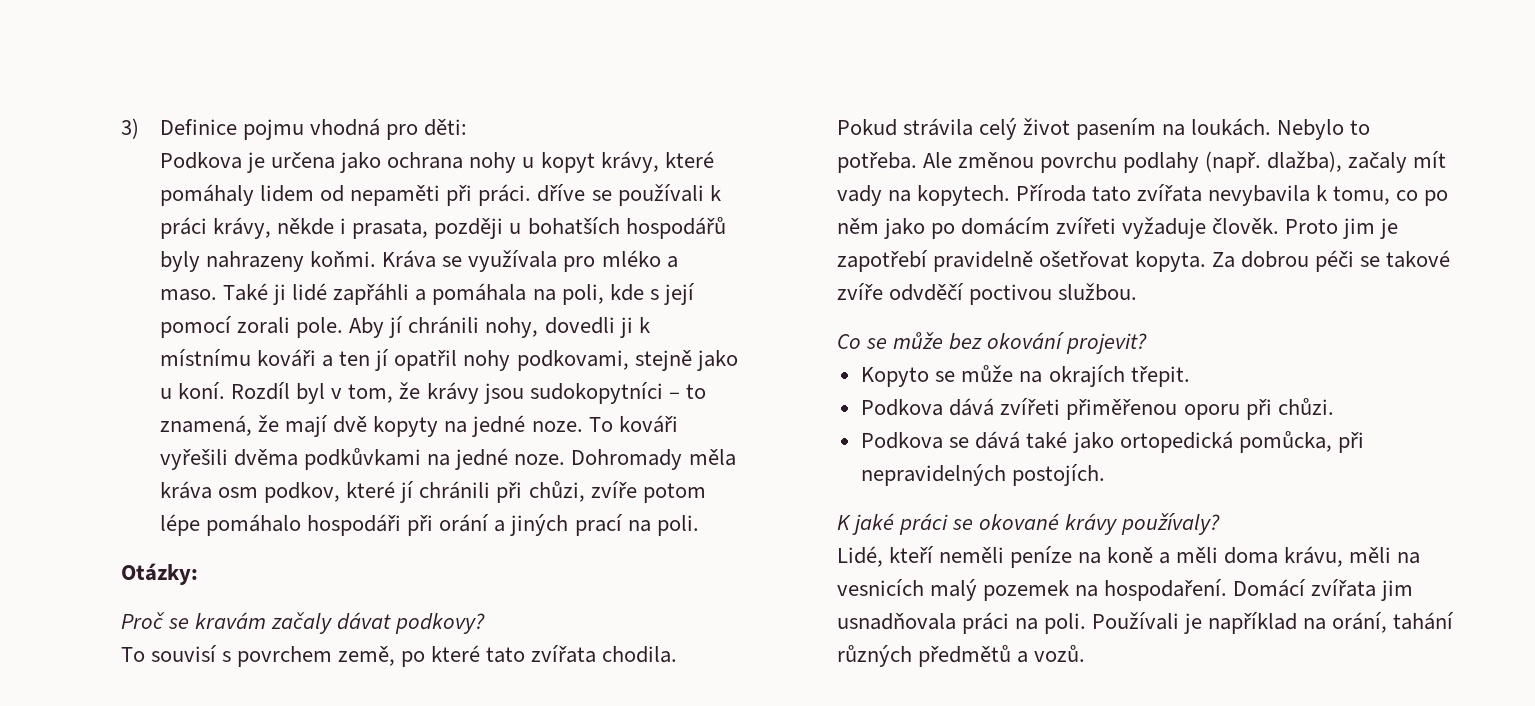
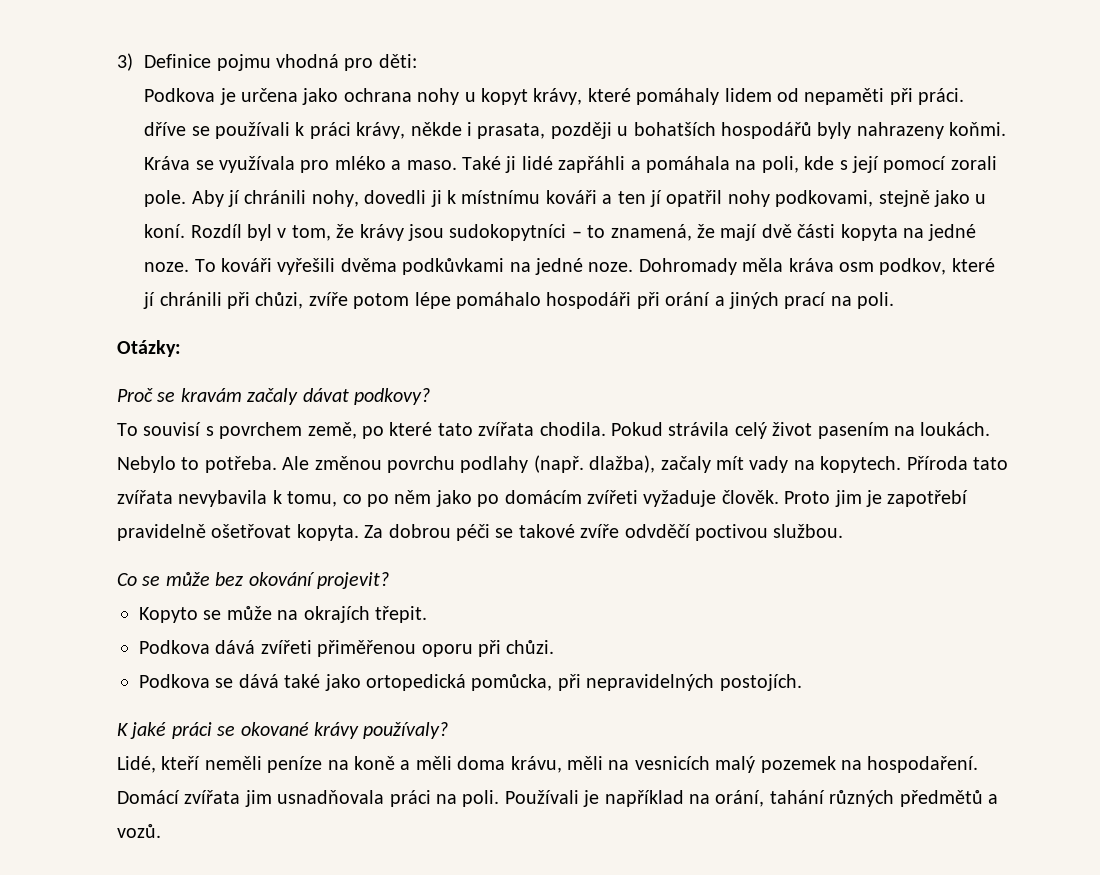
- Rozdíl byl v tom, že krávy jsou sudokopytníci – to znamená, že mají dvě kopyty na jedné noze.
+ Rozdíl byl v tom, že krávy jsou sudokopytníci – to znamená, že mají dvě části kopyta na jedné noze.

